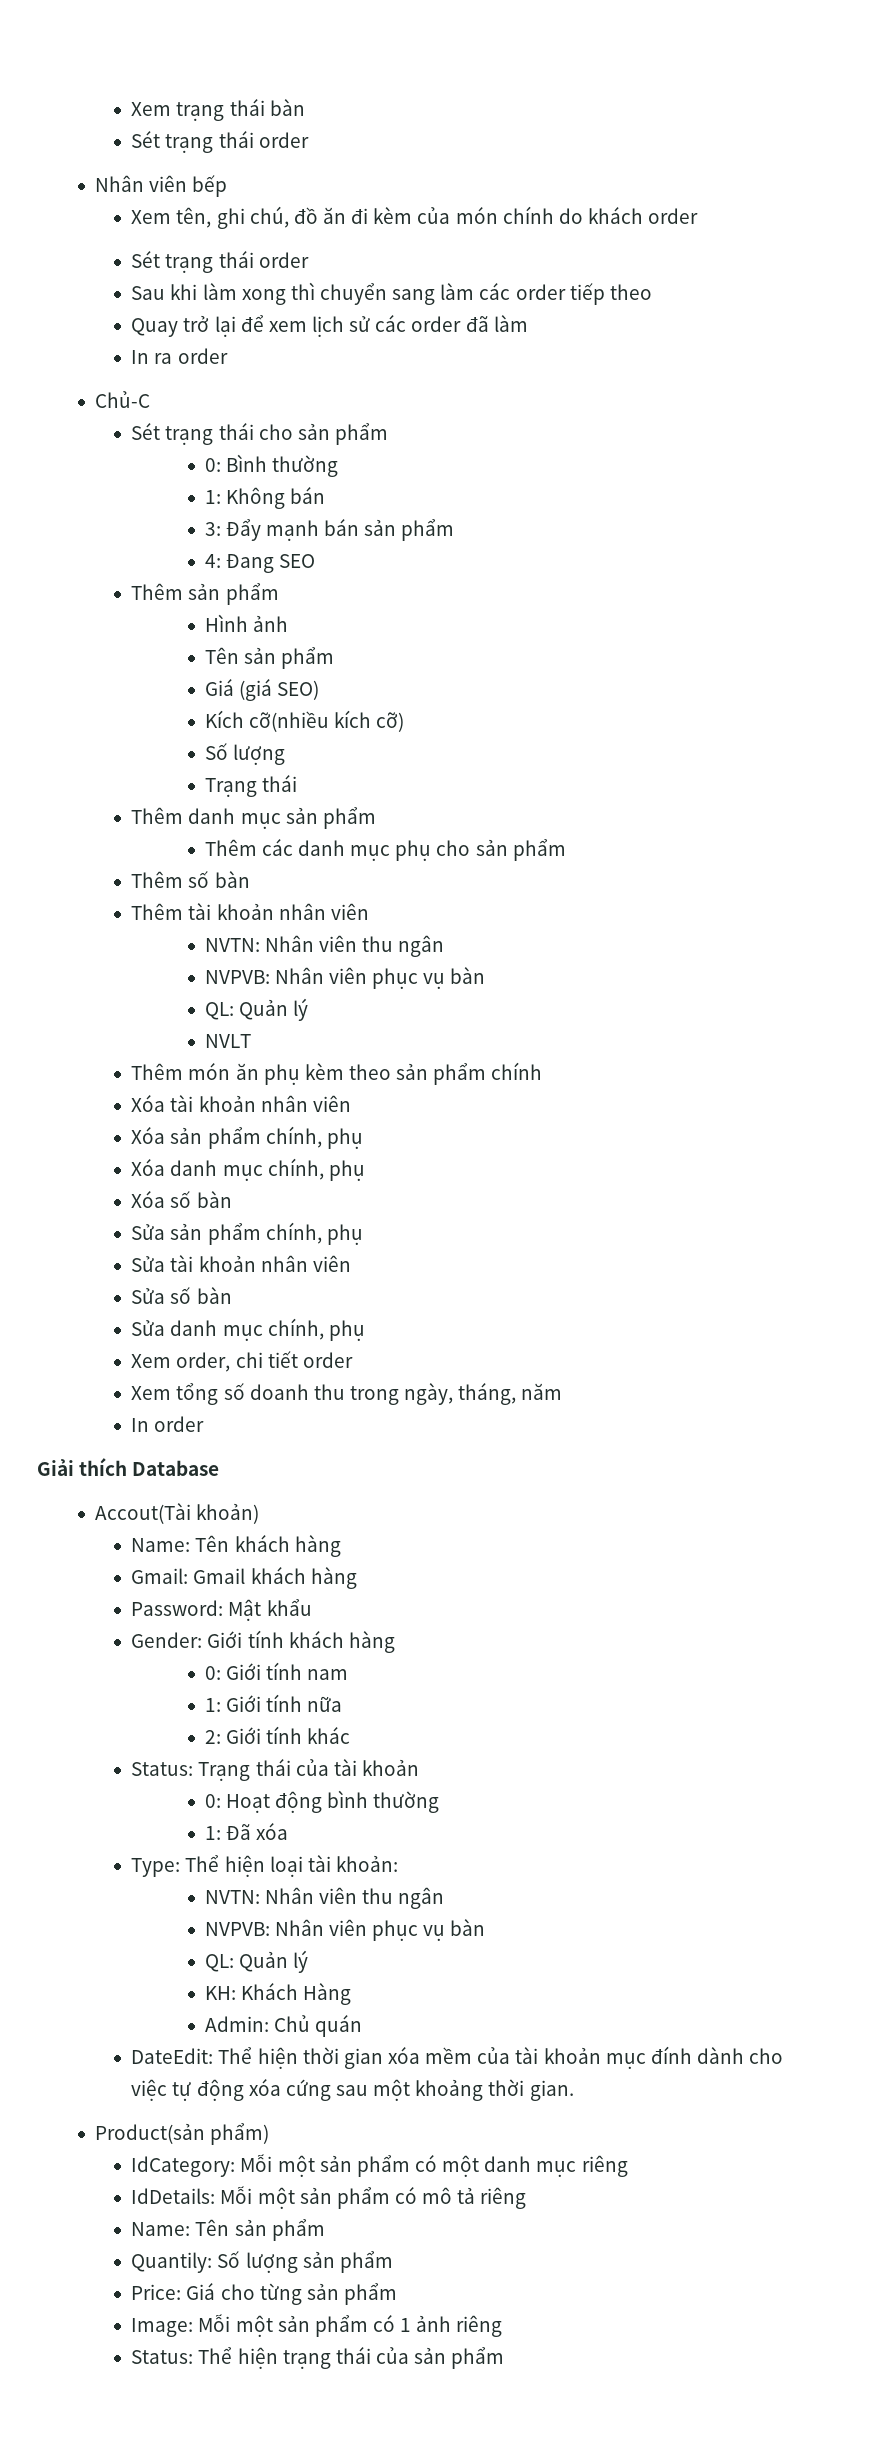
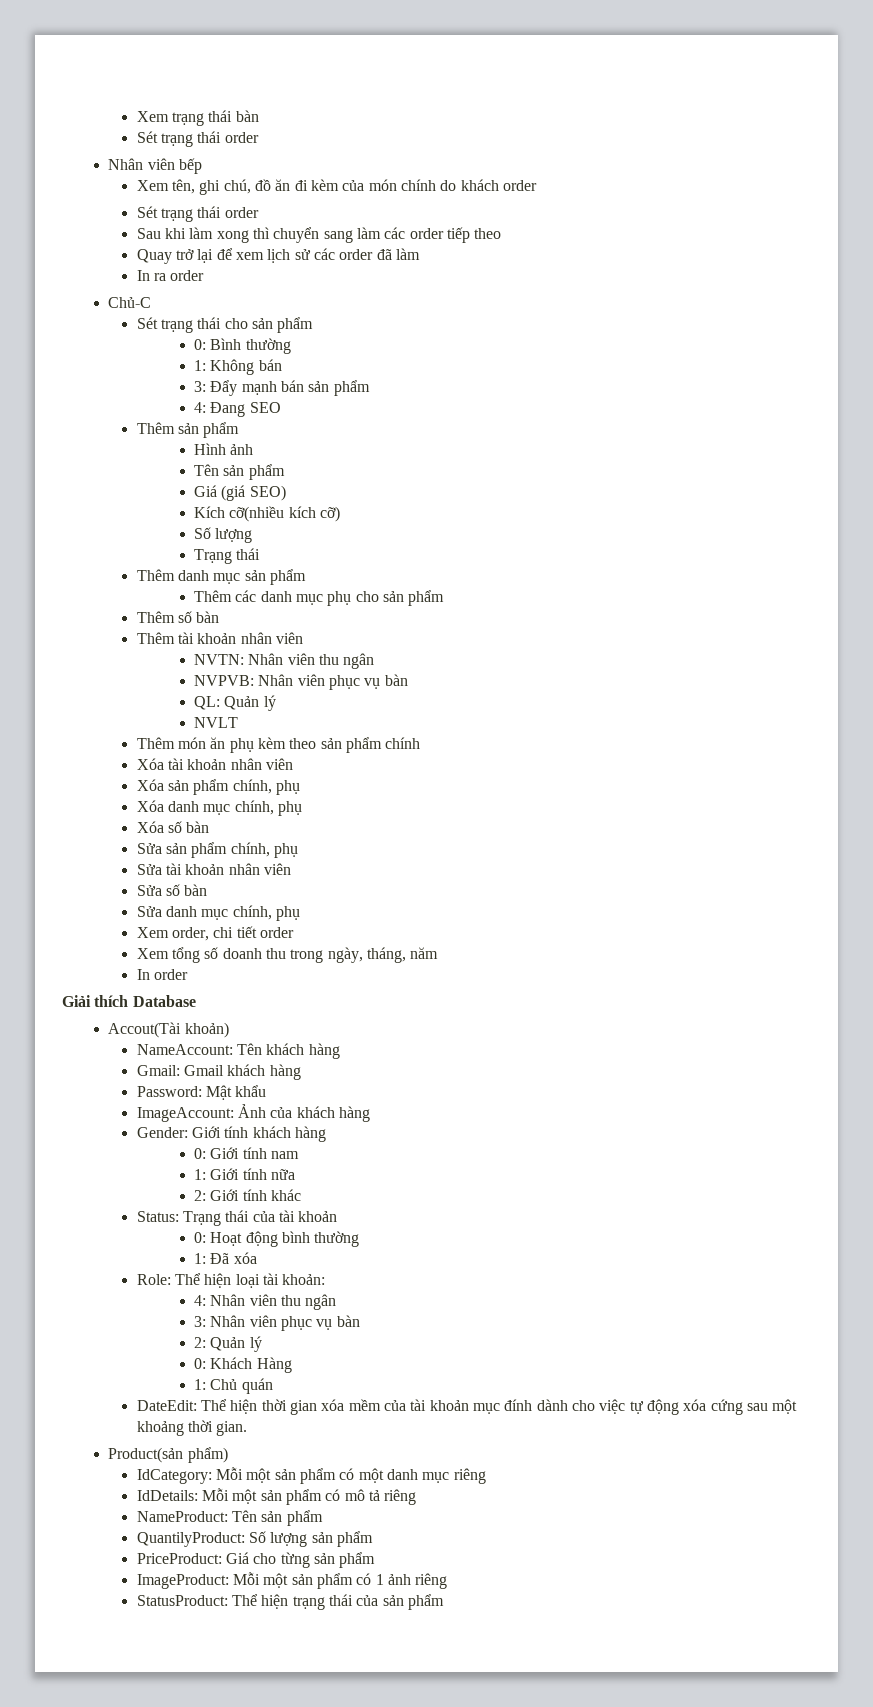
- Name: Tên khách hàng
+ NameAccount: Tên khách hàng
+ ImageAccount: Ảnh của khách hàng
- Type: Thể hiện loại tài khoản:
- NVTN: Nhân viên thu ngân
- NVPVB: Nhân viên phục vụ bàn
- QL: Quản lý
- KH: Khách Hàng
+ Role: Thể hiện loại tài khoản:
+ 4: Nhân viên thu ngân
+ 3: Nhân viên phục vụ bàn
+ 2: Quản lý
+ 0: Khách Hàng
- Admin: Chủ quán
+ 1: Chủ quán
- Name: Tên sản phẩm
- Quantily: Số lượng sản phẩm
+ NameProduct: Tên sản phẩm
+ QuantilyProduct: Số lượng sản phẩm
- Price: Giá cho từng sản phẩm
+ PriceProduct: Giá cho từng sản phẩm
- Image: Mỗi một sản phẩm có 1 ảnh riêng
+ ImageProduct: Mỗi một sản phẩm có 1 ảnh riêng
- Status: Thể hiện trạng thái của sản phẩm
+ StatusProduct: Thể hiện trạng thái của sản phẩm

